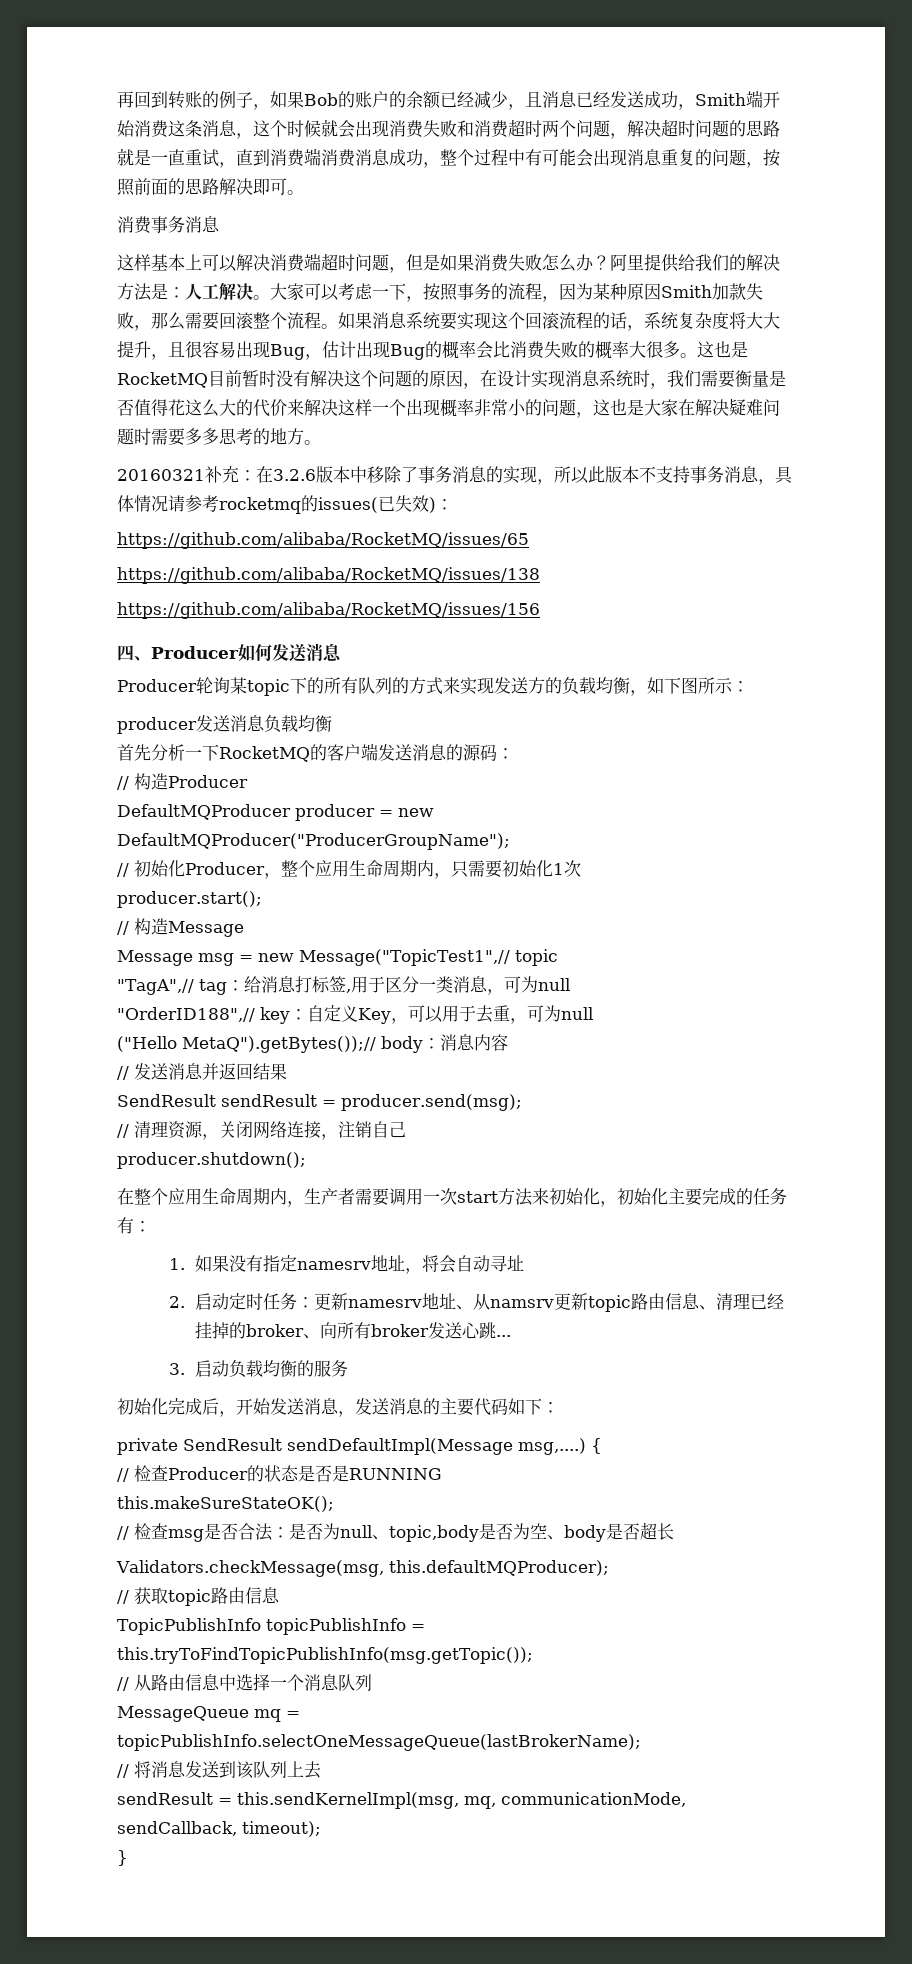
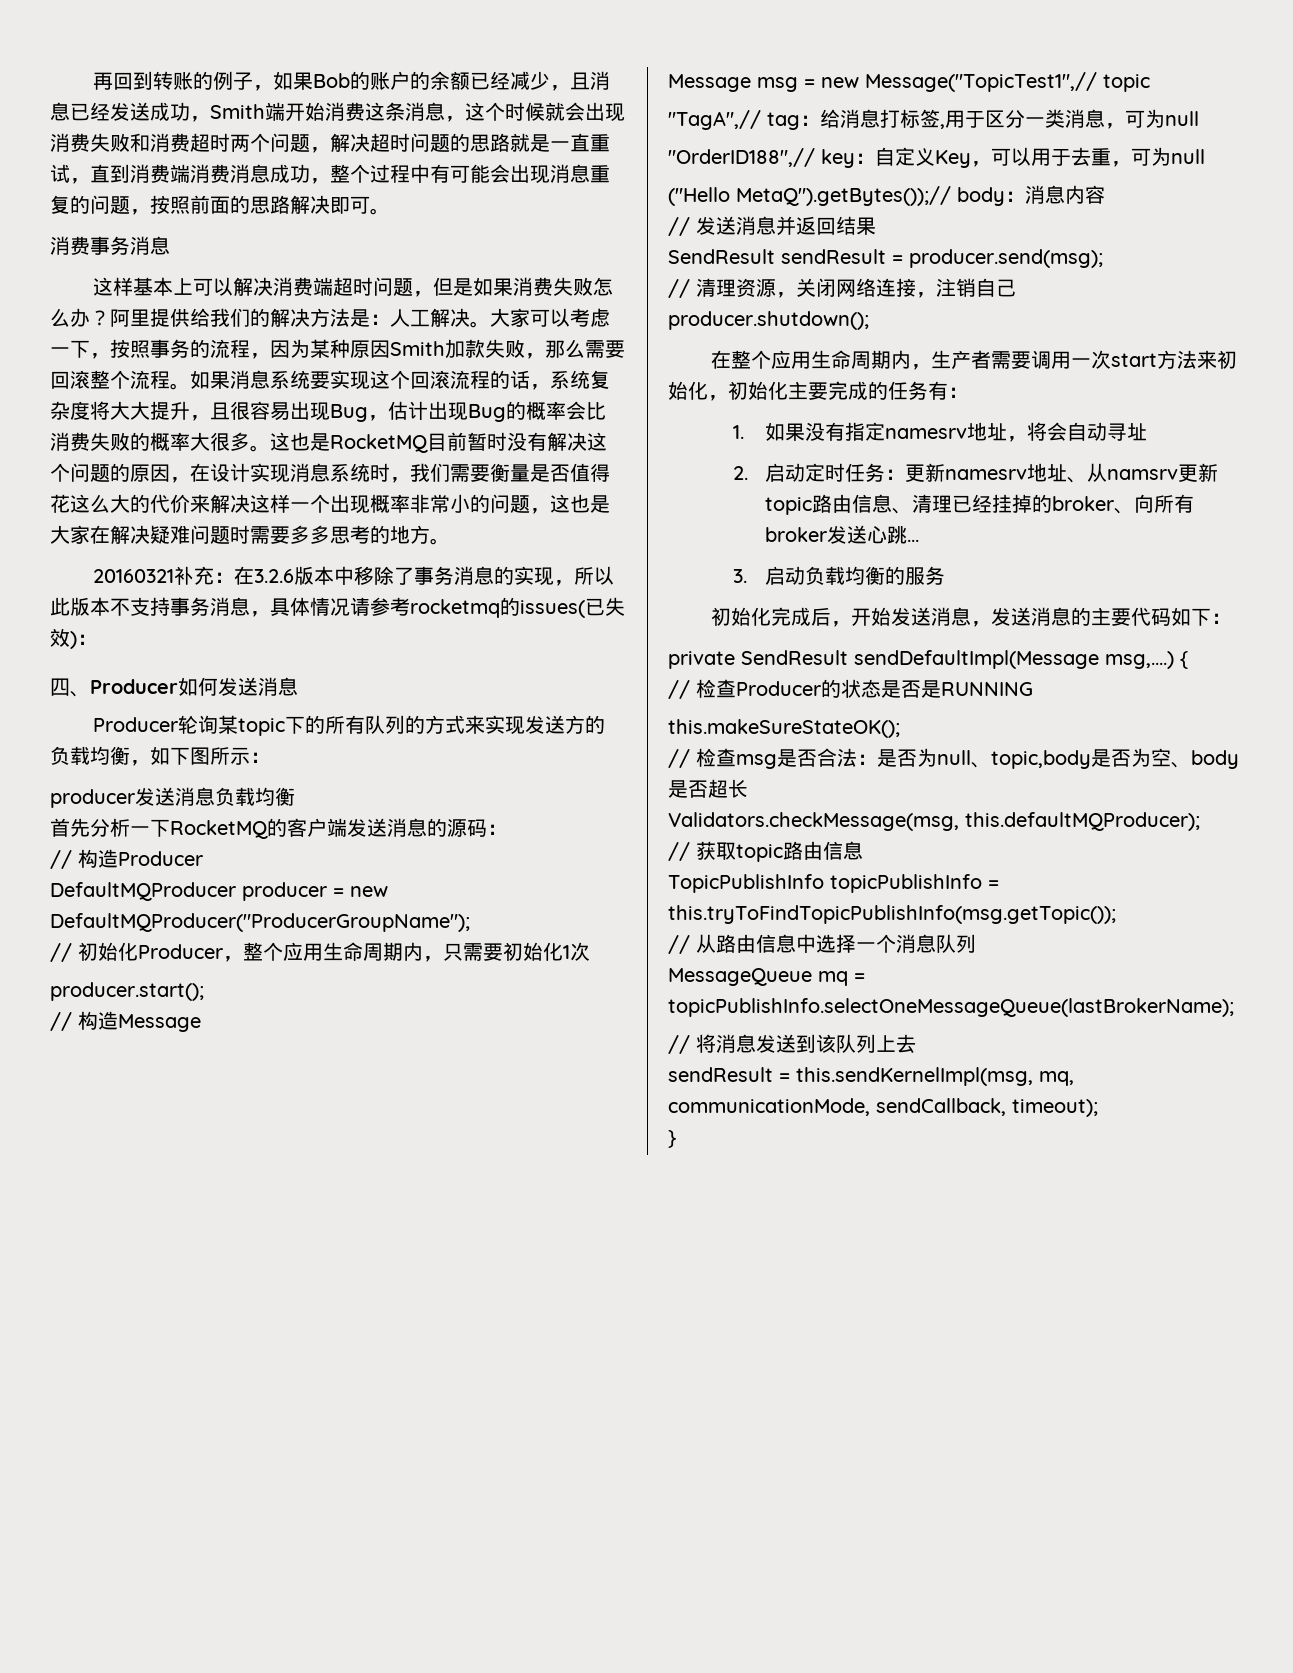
- https://github.com/alibaba/RocketMQ/issues/65
- https://github.com/alibaba/RocketMQ/issues/138
- https://github.com/alibaba/RocketMQ/issues/156

